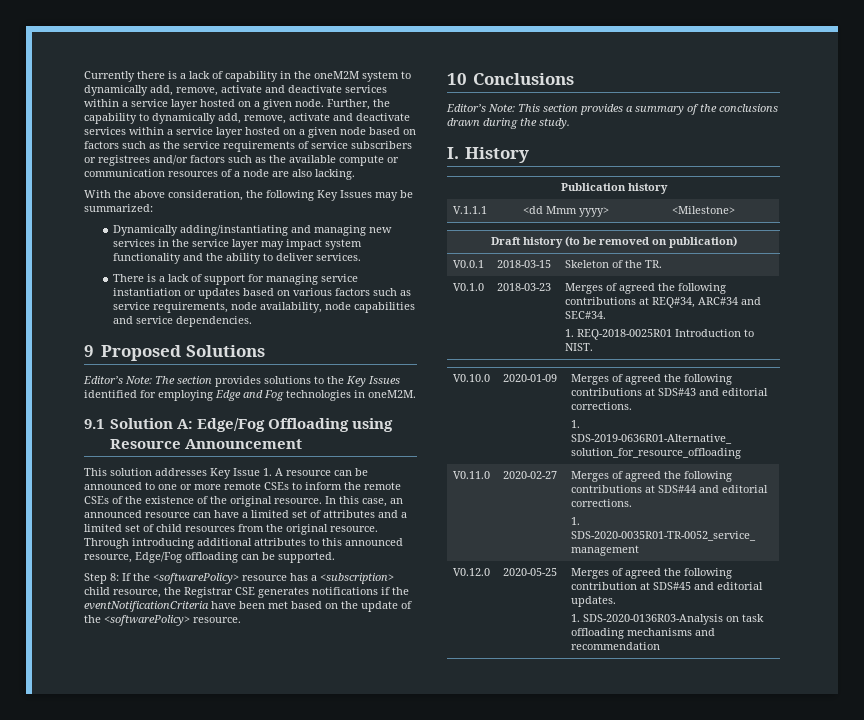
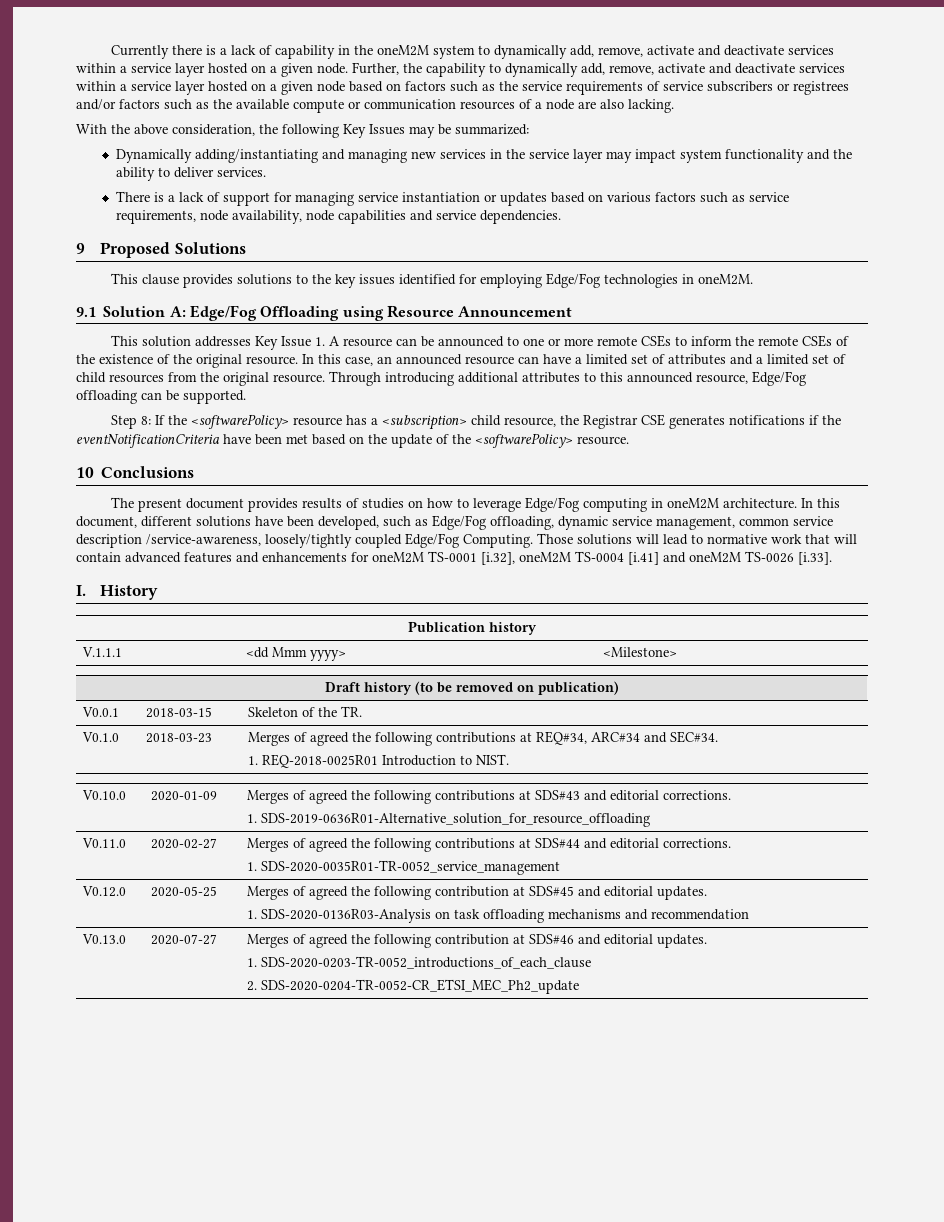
- Editor’s Note: The section provides solutions to the Key Issues identified for employing Edge and Fog technologies in oneM2M.
+ This clause provides solutions to the key issues identified for employing Edge/Fog technologies in oneM2M.
- Editor’s Note: This section provides a summary of the conclusions drawn during the study.
+ The present document provides results of studies on how to leverage Edge/Fog computing in oneM2M architecture. In this document, different solutions have been developed, such as Edge/Fog offloading, dynamic service management, common service description /service-awareness, loosely/tightly coupled Edge/Fog Computing. Those solutions will lead to normative work that will contain advanced features and enhancements for oneM2M TS-0001 [i.32], oneM2M TS-0004 [i.41] and oneM2M TS-0026 [i.33].
+ V0.13.0 | 2020-07-27 | Merges of agreed the following contribution at SDS#46 and editorial updates.
+ 1. SDS-2020-0203-TR-0052_introductions_of_each_clause
+ 2. SDS-2020-0204-TR-0052-CR_ETSI_MEC_Ph2_update

